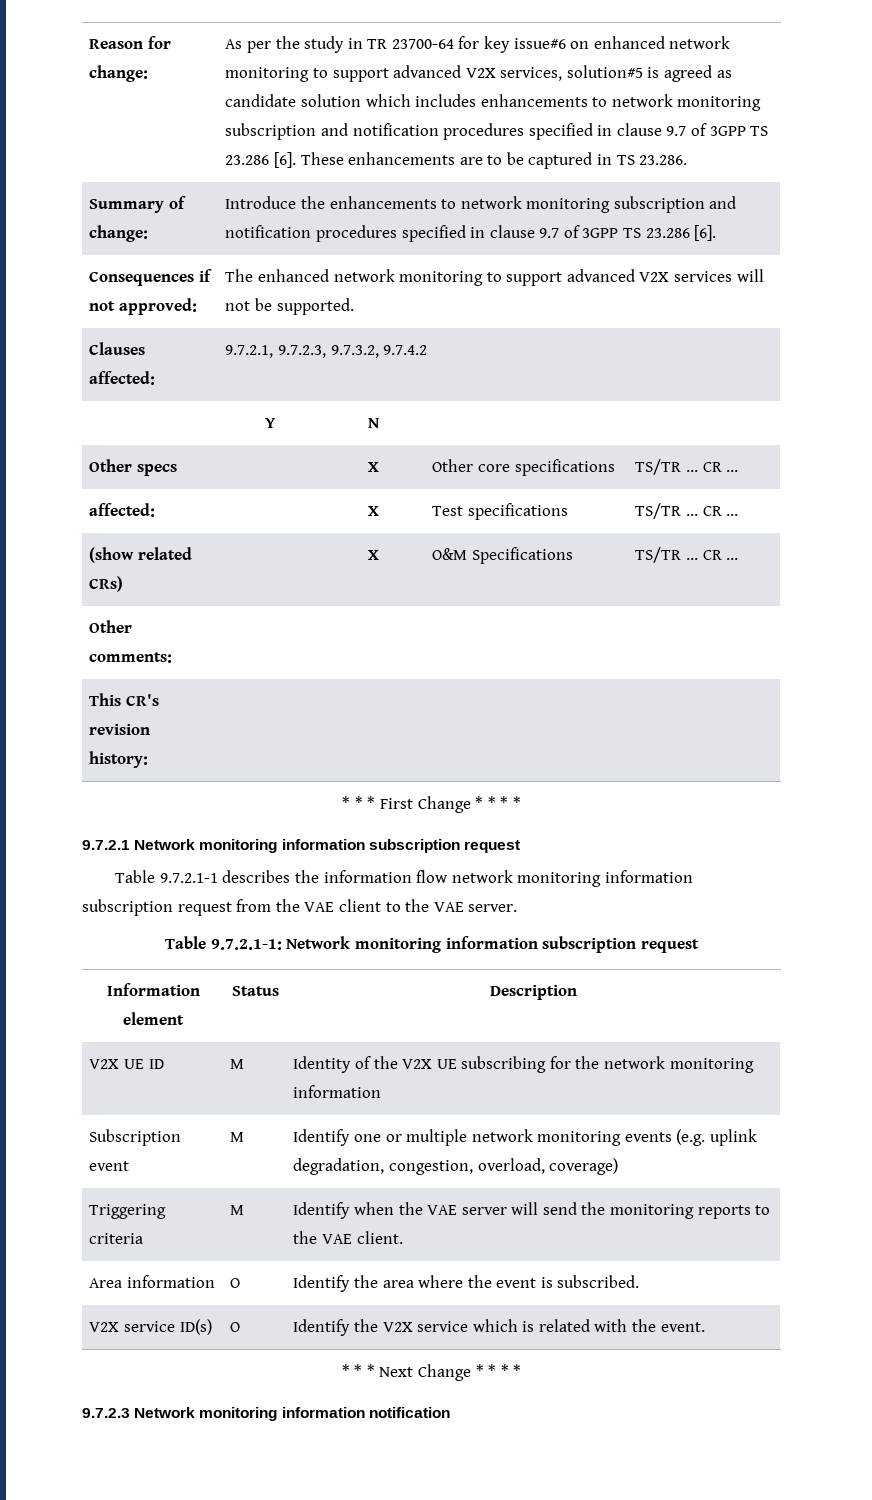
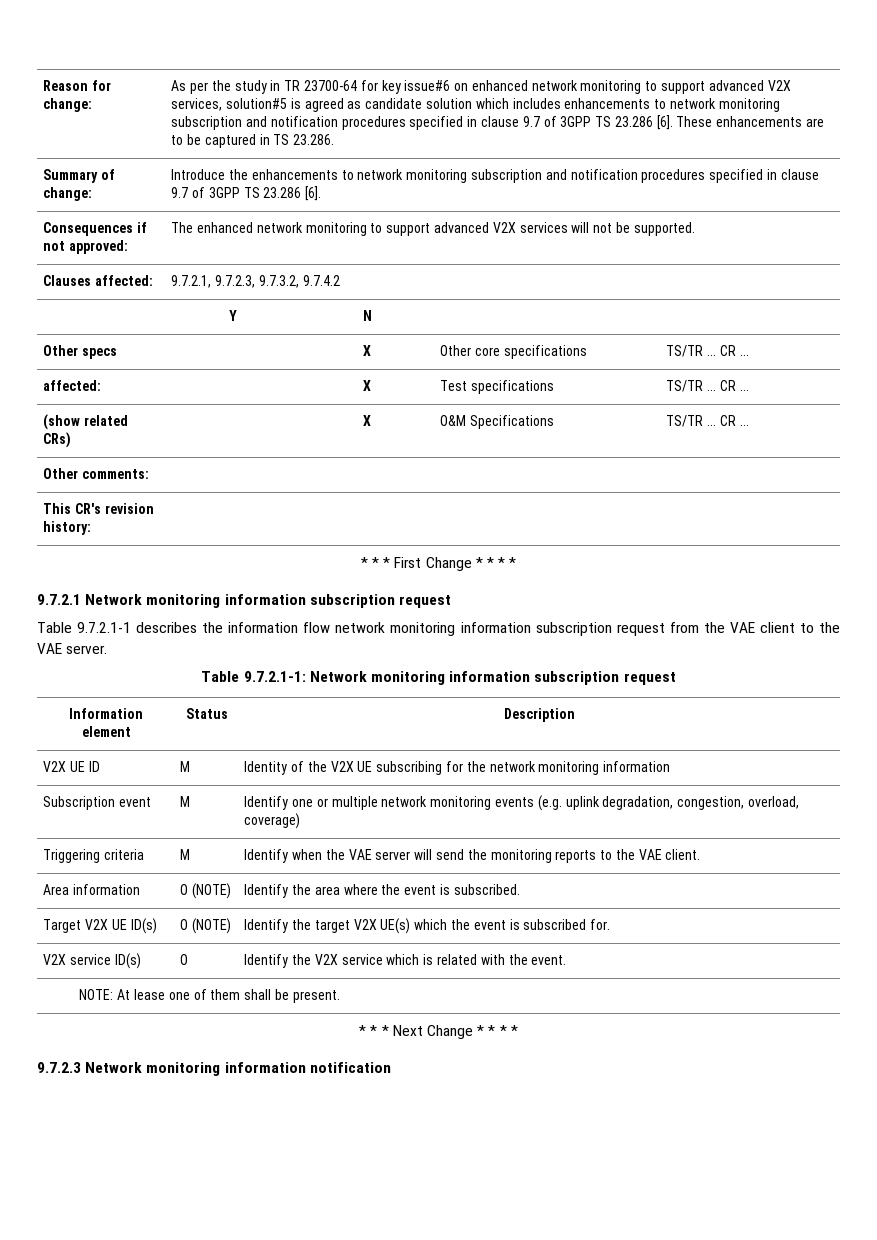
- Area information | O | Identify the area where the event is subscribed.
+ Area information | O (NOTE) | Identify the area where the event is subscribed.
+ Target V2X UE ID(s) | O (NOTE) | Identify the target V2X UE(s) which the event is subscribed for.
+ NOTE: At lease one of them shall be present.

